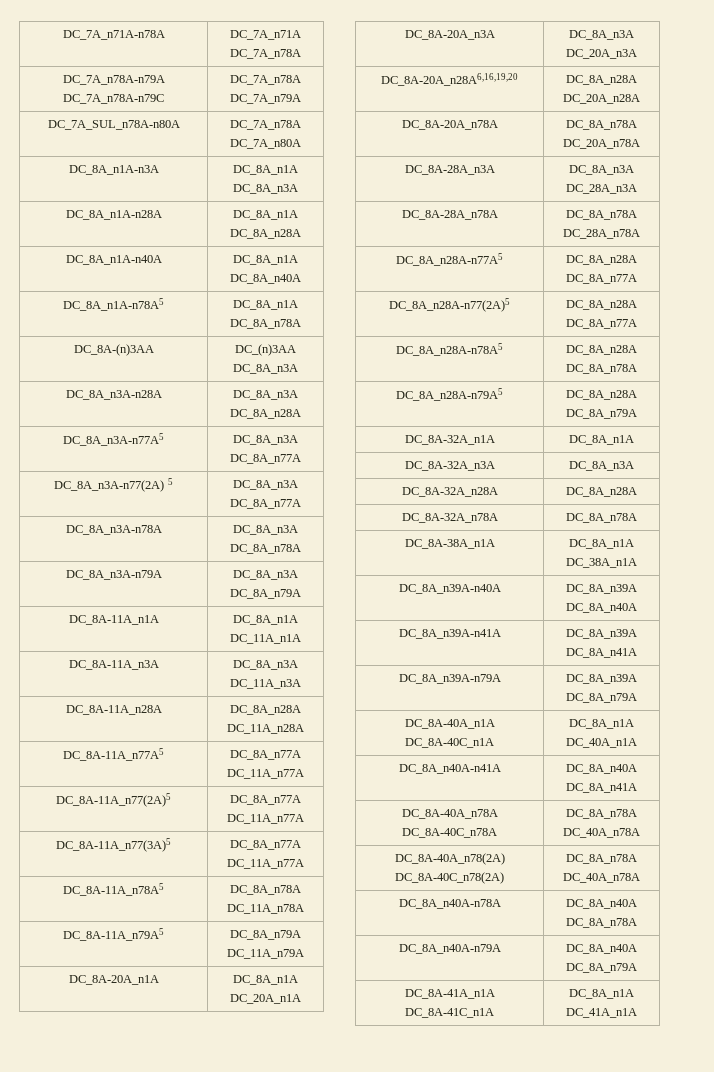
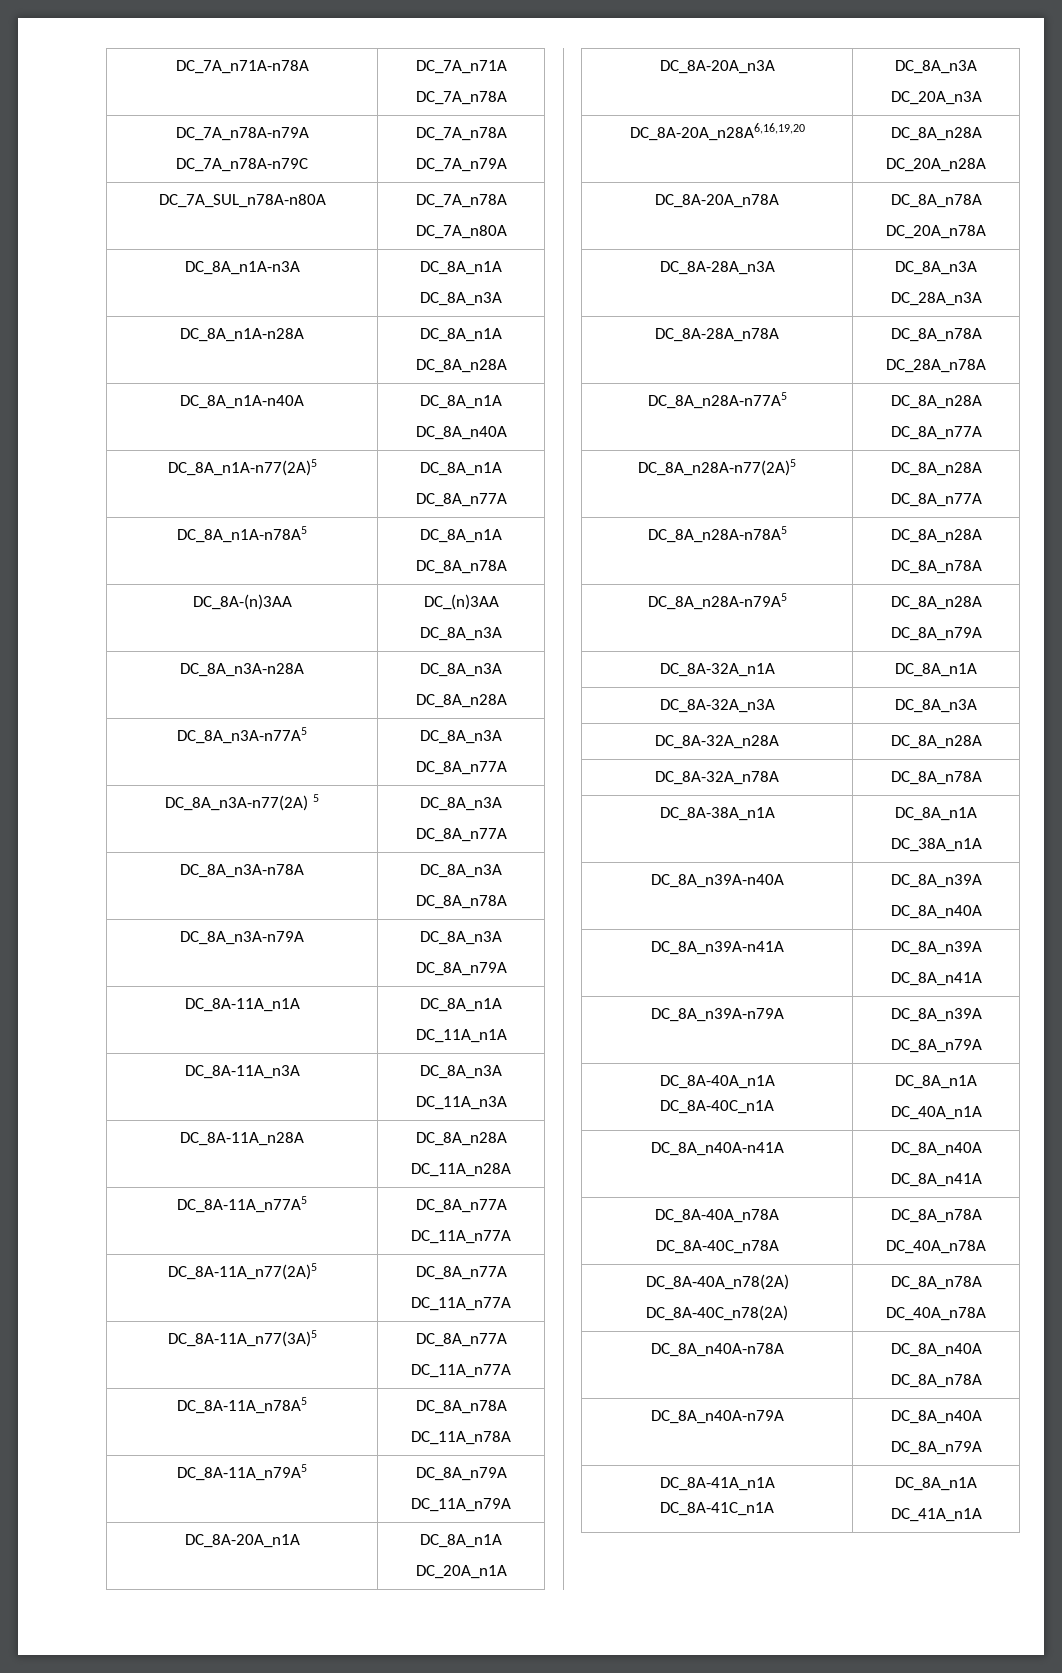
+ DC_8A_n1A-n77(2A)5 | DC_8A_n1A
+ DC_8A_n77A

